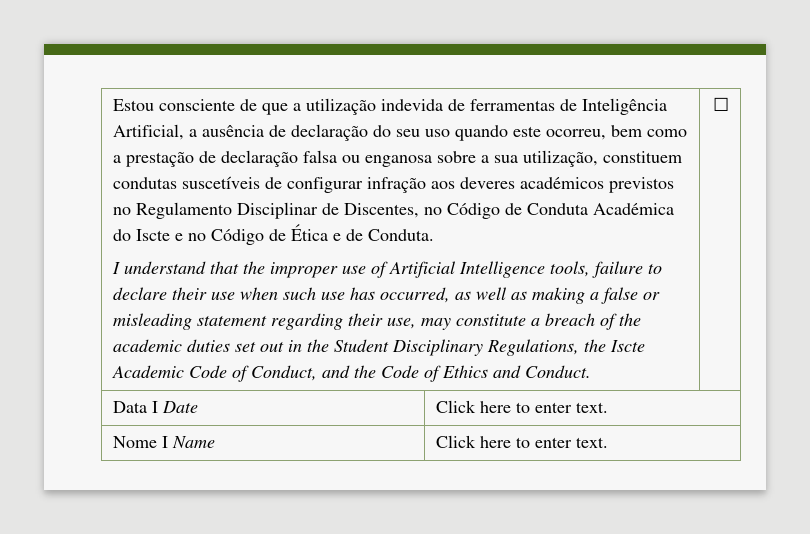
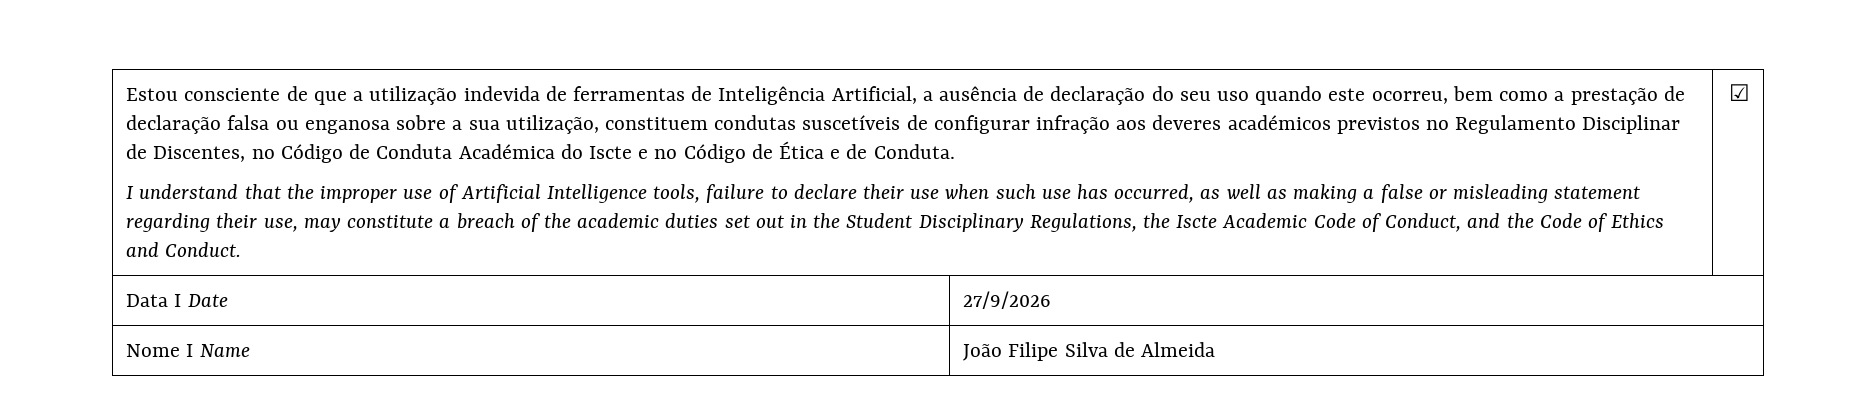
- ☐
+ ☑
- Data I Date | Click here to enter text.
- Nome I Name | Click here to enter text.
+ Data I Date | 27/9/2026
+ Nome I Name | João Filipe Silva de Almeida

